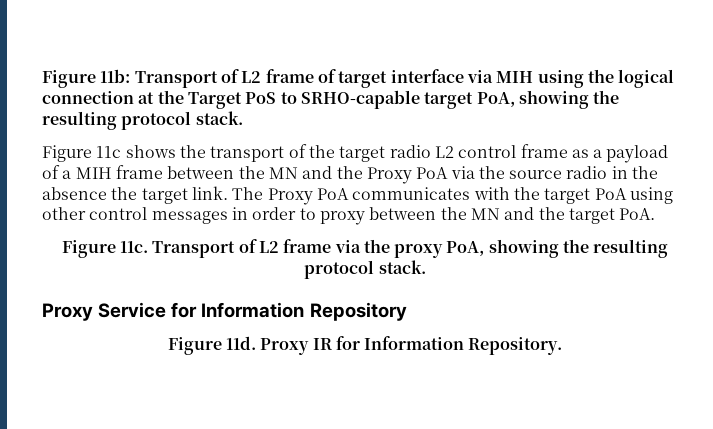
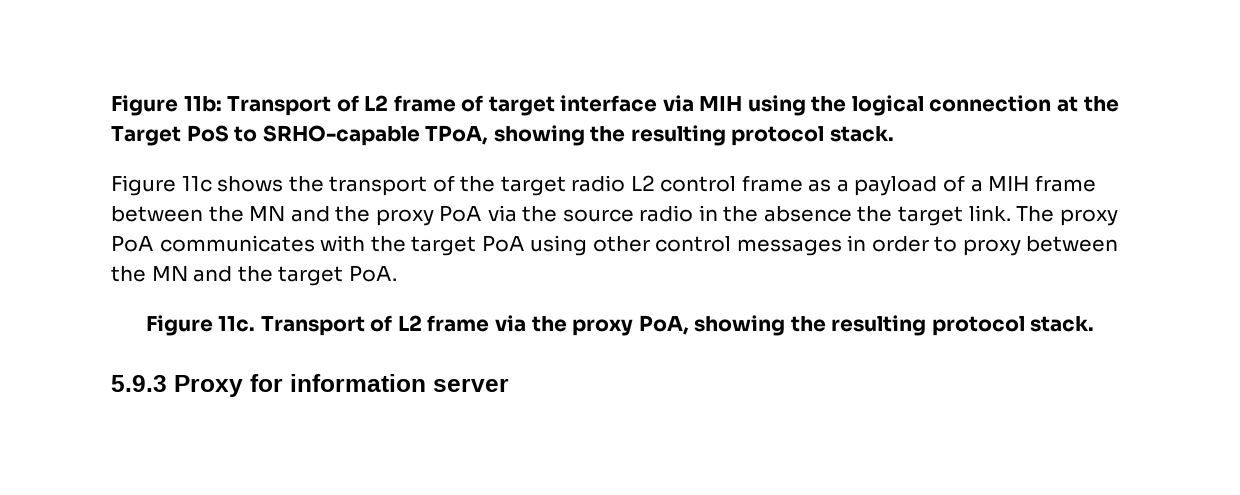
- Figure 11b: Transport of L2 frame of target interface via MIH using the logical connection at the Target PoS to SRHO-capable target PoA, showing the resulting protocol stack.
+ Figure 11b: Transport of L2 frame of target interface via MIH using the logical connection at the Target PoS to SRHO-capable TPoA, showing the resulting protocol stack.
- Figure 11c shows the transport of the target radio L2 control frame as a payload of a MIH frame between the MN and the Proxy PoA via the source radio in the absence the target link.
+ Figure 11c shows the transport of the target radio L2 control frame as a payload of a MIH frame between the MN and the proxy PoA via the source radio in the absence the target link.
- The Proxy PoA communicates with the target PoA using other control messages in order to proxy between the MN and the target PoA.
+ The proxy PoA communicates with the target PoA using other control messages in order to proxy between the MN and the target PoA.
- Proxy Service for Information Repository
- Figure 11d. Proxy IR for Information Repository.
+ 5.9.3 Proxy for information server

